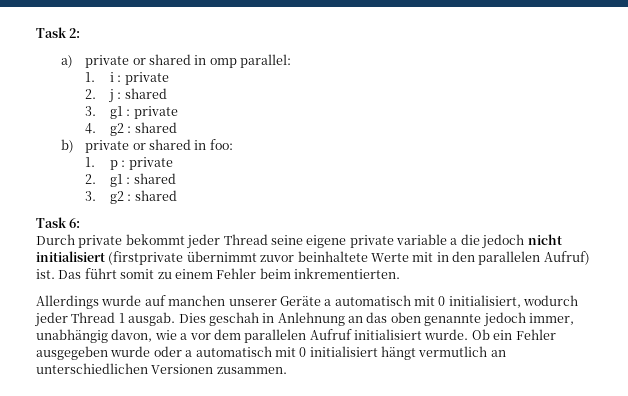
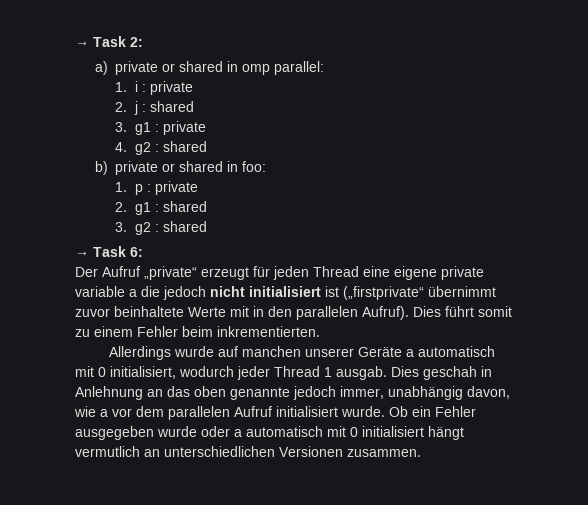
- Task 2:
+ → Task 2:
- Task 6:
+ → Task 6:
- Durch private bekommt jeder Thread seine eigene private variable a die jedoch nicht initialisiert (firstprivate übernimmt zuvor beinhaltete Werte mit in den parallelen Aufruf) ist. Das führt somit zu einem Fehler beim inkrementierten.
+ Der Aufruf „private“ erzeugt für jeden Thread eine eigene private variable a die jedoch nicht initialisiert ist („firstprivate“ übernimmt zuvor beinhaltete Werte mit in den parallelen Aufruf). Dies führt somit zu einem Fehler beim inkrementierten.

